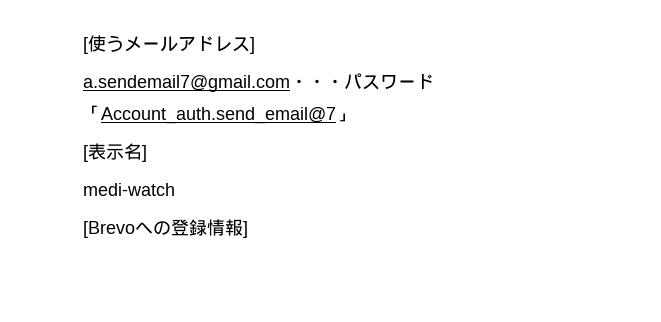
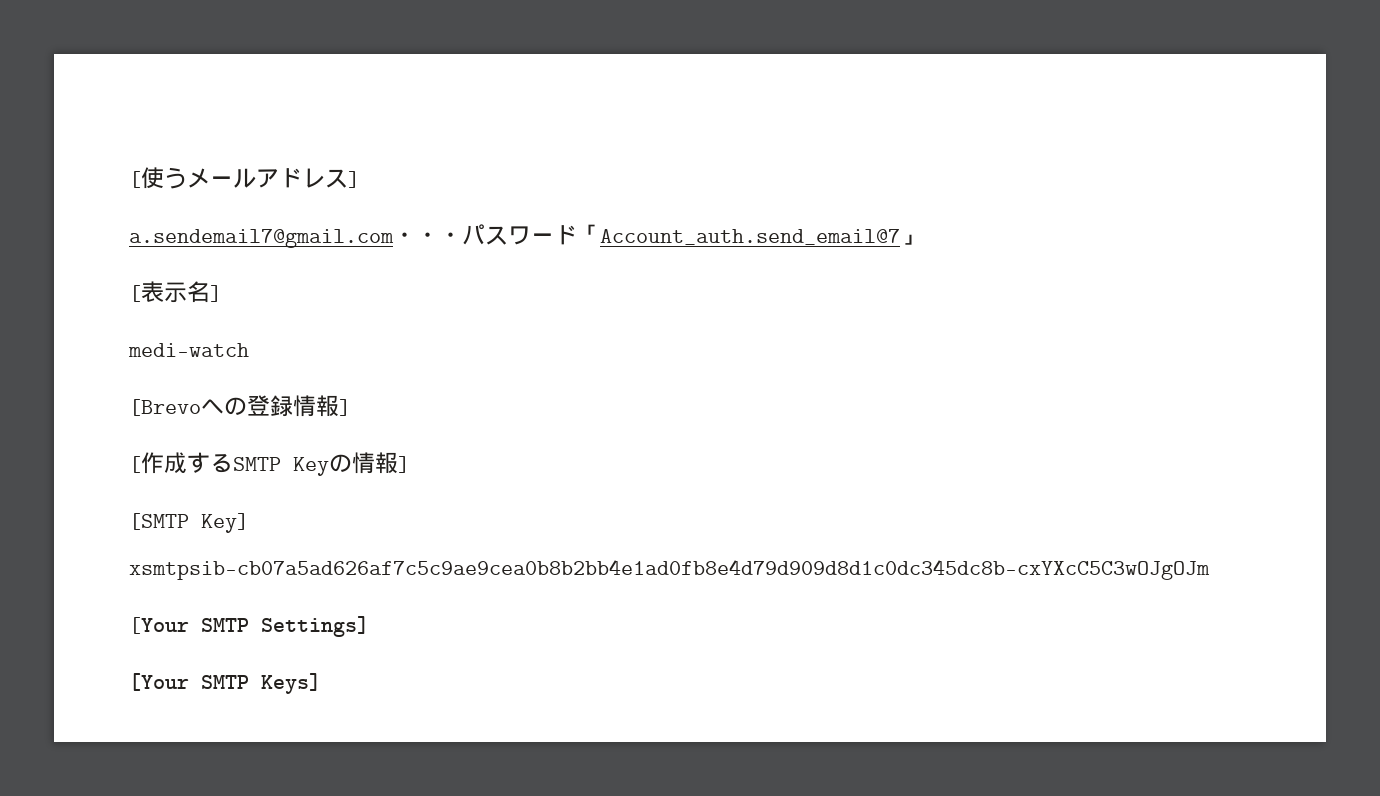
+ [作成するSMTP Keyの情報]
+ [SMTP Key]
+ xsmtpsib-cb07a5ad626af7c5c9ae9cea0b8b2bb4e1ad0fb8e4d79d909d8d1c0dc345dc8b-cxYXcC5C3wOJgOJm
+ [Your SMTP Settings]
+ [Your SMTP Keys]

